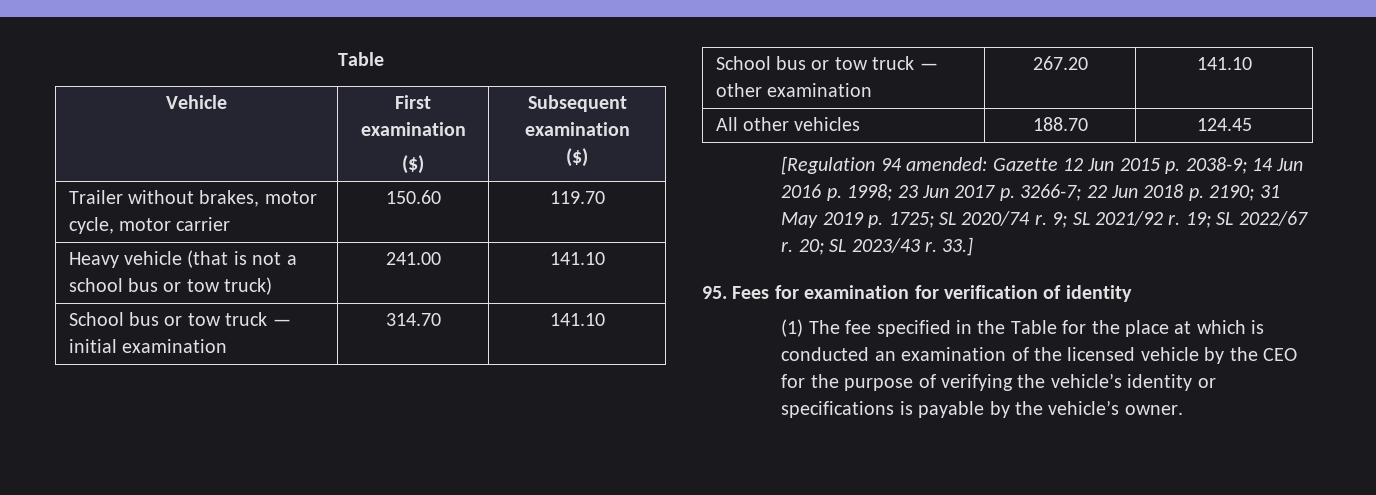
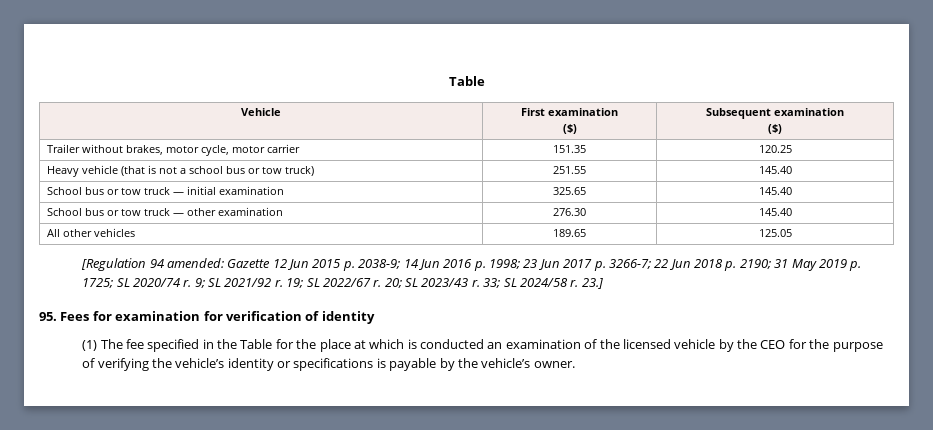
- Trailer without brakes, motor cycle, motor carrier | 150.60 | 119.70
+ Trailer without brakes, motor cycle, motor carrier | 151.35 | 120.25
- Heavy vehicle (that is not a school bus or tow truck) | 241.00 | 141.10
+ Heavy vehicle (that is not a school bus or tow truck) | 251.55 | 145.40
- School bus or tow truck — initial examination | 314.70 | 141.10
+ School bus or tow truck — initial examination | 325.65 | 145.40
- School bus or tow truck — other examination | 267.20 | 141.10
+ School bus or tow truck — other examination | 276.30 | 145.40
- All other vehicles | 188.70 | 124.45
+ All other vehicles | 189.65 | 125.05
- 33.]
+ 33; SL 2024/58 r. 23.]

